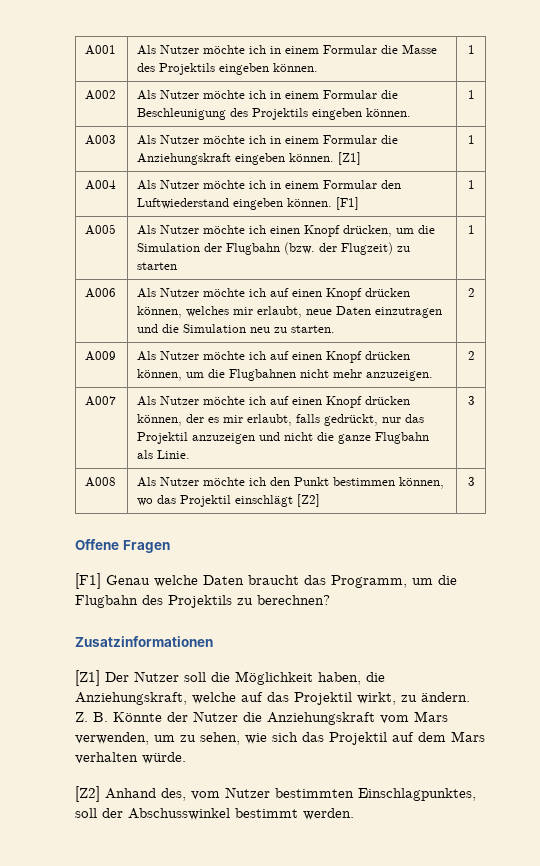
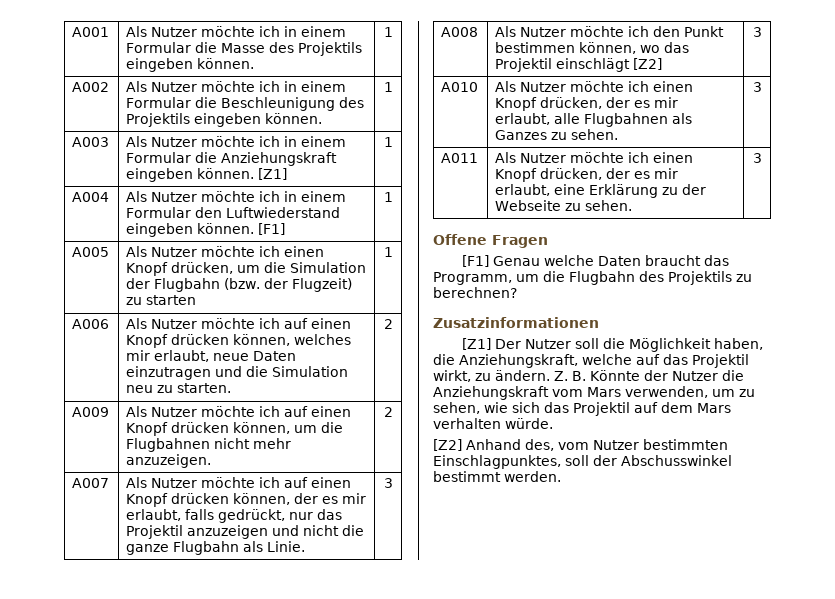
+ A010 | Als Nutzer möchte ich einen Knopf drücken, der es mir erlaubt, alle Flugbahnen als Ganzes zu sehen. | 3
+ A011 | Als Nutzer möchte ich einen Knopf drücken, der es mir erlaubt, eine Erklärung zu der Webseite zu sehen. | 3

